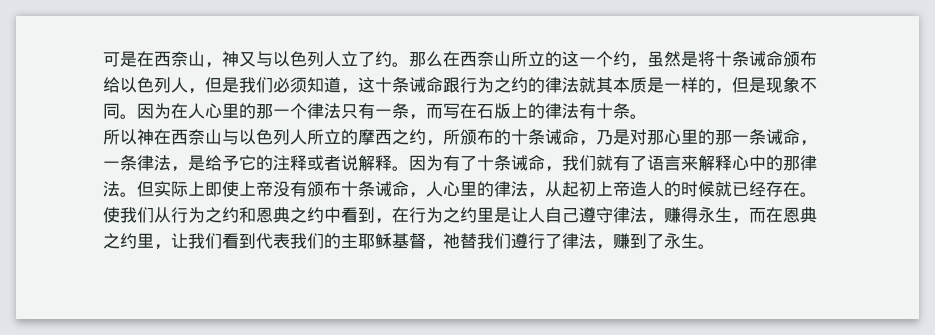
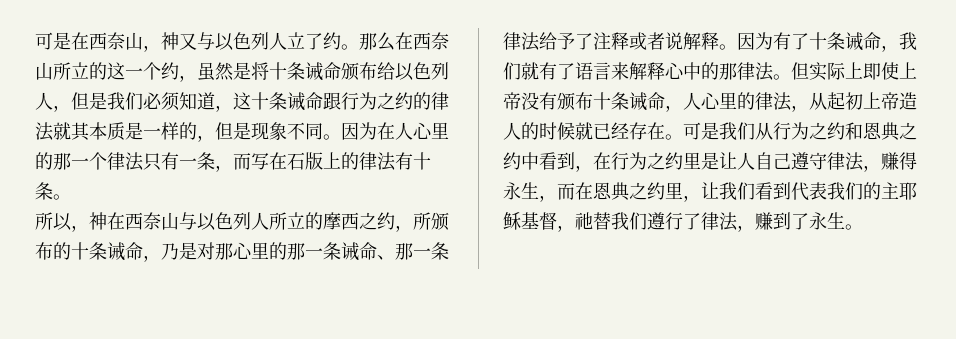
- 所以神在西奈山与以色列人所立的摩西之约，所颁布的十条诫命，乃是对那心里的那一条诫命，一条律法，是给予它的注释或者说解释。
+ 所以，神在西奈山与以色列人所立的摩西之约，所颁布的十条诫命，乃是对那心里的那一条诫命、那一条律法给予了注释或者说解释。
- 使我们从行为之约和恩典之约中看到，在行为之约里是让人自己遵守律法，赚得永生，而在恩典之约里，让我们看到代表我们的主耶稣基督，祂替我们遵行了律法，赚到了永生。
+ 可是我们从行为之约和恩典之约中看到，在行为之约里是让人自己遵守律法，赚得永生，而在恩典之约里，让我们看到代表我们的主耶稣基督，祂替我们遵行了律法，赚到了永生。

